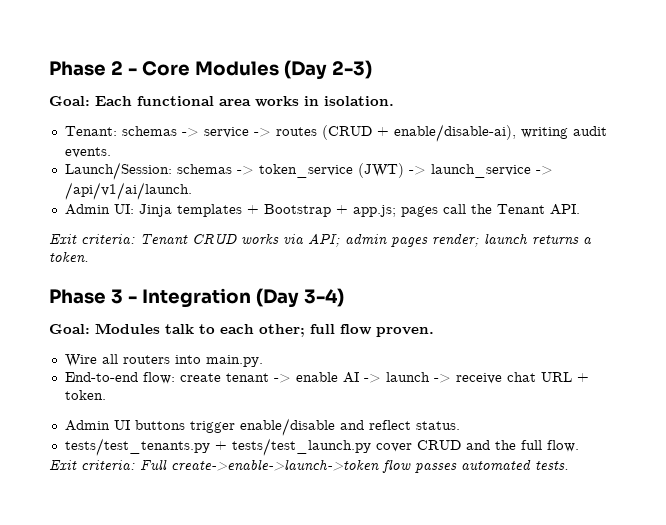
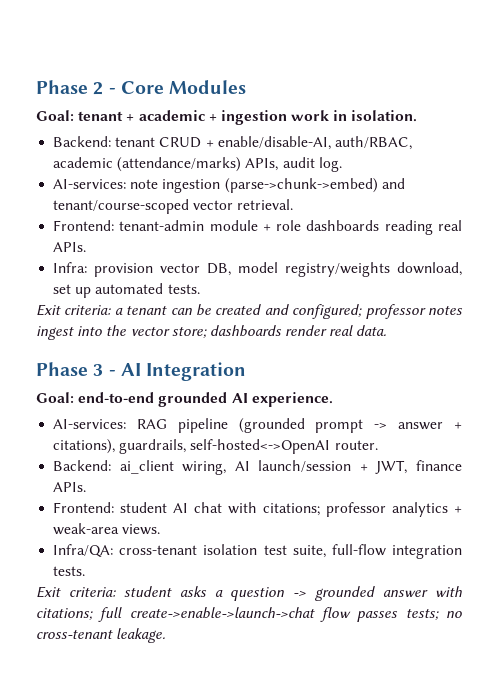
- Phase 2 - Core Modules (Day 2-3)
- Goal: Each functional area works in isolation.
- Tenant: schemas -> service -> routes (CRUD + enable/disable-ai), writing audit events.
- Launch/Session: schemas -> token_service (JWT) -> launch_service -> /api/v1/ai/launch.
- Admin UI: Jinja templates + Bootstrap + app.js; pages call the Tenant API.
- Exit criteria: Tenant CRUD works via API; admin pages render; launch returns a token.
+ Phase 2 - Core Modules
+ Goal: tenant + academic + ingestion work in isolation.
+ Backend: tenant CRUD + enable/disable-AI, auth/RBAC, academic (attendance/marks) APIs, audit log.
+ AI-services: note ingestion (parse->chunk->embed) and tenant/course-scoped vector retrieval.
+ Frontend: tenant-admin module + role dashboards reading real APIs.
+ Infra: provision vector DB, model registry/weights download, set up automated tests.
+ Exit criteria: a tenant can be created and configured; professor notes ingest into the vector store; dashboards render real data.
- Phase 3 - Integration (Day 3-4)
- Goal: Modules talk to each other; full flow proven.
- Wire all routers into main.py.
- End-to-end flow: create tenant -> enable AI -> launch -> receive chat URL + token.
- Admin UI buttons trigger enable/disable and reflect status.
- tests/test_tenants.py + tests/test_launch.py cover CRUD and the full flow.
- Exit criteria: Full create->enable->launch->token flow passes automated tests.
+ Phase 3 - AI Integration
+ Goal: end-to-end grounded AI experience.
+ AI-services: RAG pipeline (grounded prompt -> answer + citations), guardrails, self-hosted<->OpenAI router.
+ Backend: ai_client wiring, AI launch/session + JWT, finance APIs.
+ Frontend: student AI chat with citations; professor analytics + weak-area views.
+ Infra/QA: cross-tenant isolation test suite, full-flow integration tests.
+ Exit criteria: student asks a question -> grounded answer with citations; full create->enable->launch->chat flow passes tests; no cross-tenant leakage.

